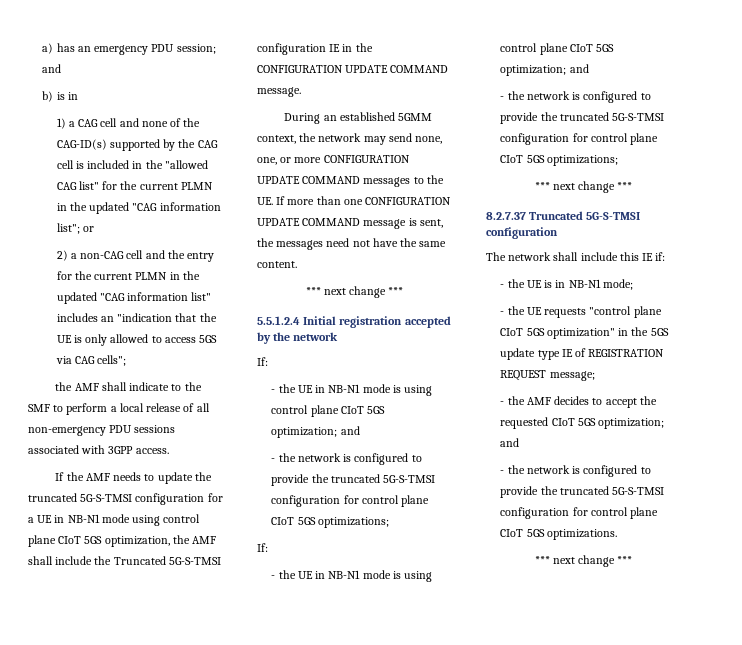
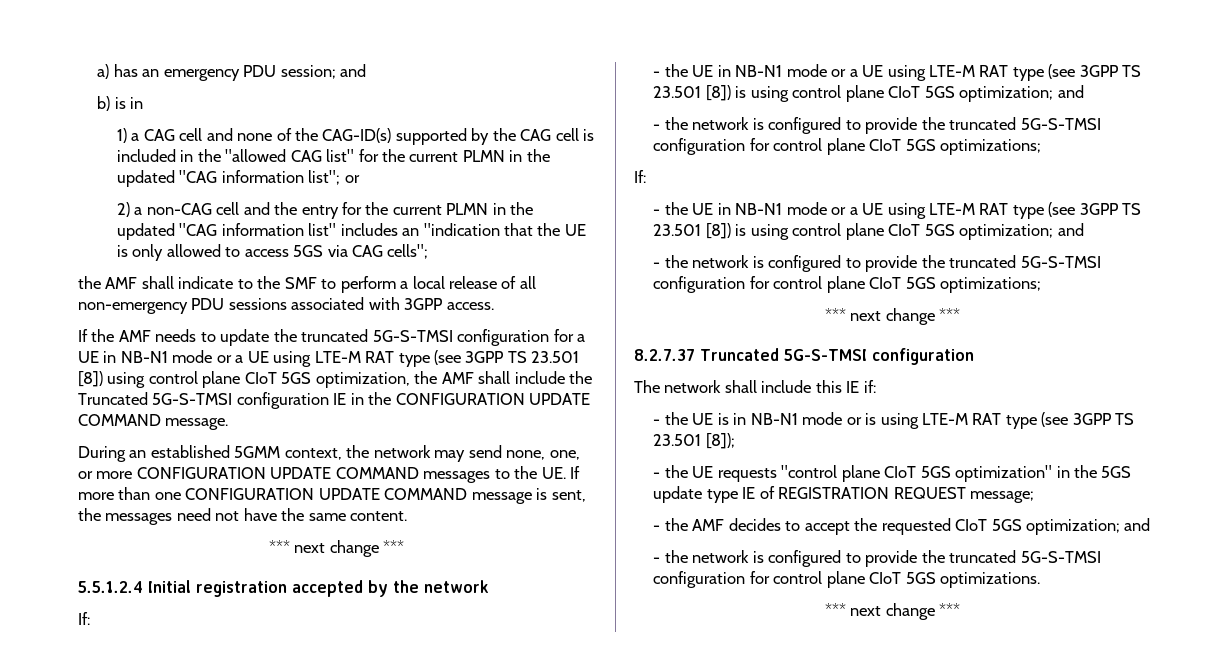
- If the AMF needs to update the truncated 5G-S-TMSI configuration for a UE in NB-N1 mode using control plane CIoT 5GS optimization, the AMF shall include the Truncated 5G-S-TMSI configuration IE in the CONFIGURATION UPDATE COMMAND message.
+ If the AMF needs to update the truncated 5G-S-TMSI configuration for a UE in NB-N1 mode or a UE using LTE-M RAT type (see 3GPP TS 23.501 [8]) using control plane CIoT 5GS optimization, the AMF shall include the Truncated 5G-S-TMSI configuration IE in the CONFIGURATION UPDATE COMMAND message.
  5.5.1.2.4 Initial registration accepted by the network
  If:
- - the UE in NB-N1 mode is using control plane CIoT 5GS optimization; and
+ - the UE in NB-N1 mode or a UE using LTE-M RAT type (see 3GPP TS 23.501 [8]) is using control plane CIoT 5GS optimization; and
  - the network is configured to provide the truncated 5G-S-TMSI configuration for control plane CIoT 5GS optimizations;
  If:
- - the UE in NB-N1 mode is using control plane CIoT 5GS optimization; and
+ - the UE in NB-N1 mode or a UE using LTE-M RAT type (see 3GPP TS 23.501 [8]) is using control plane CIoT 5GS optimization; and
- - the UE is in NB-N1 mode;
+ - the UE is in NB-N1 mode or is using LTE-M RAT type (see 3GPP TS 23.501 [8]);

